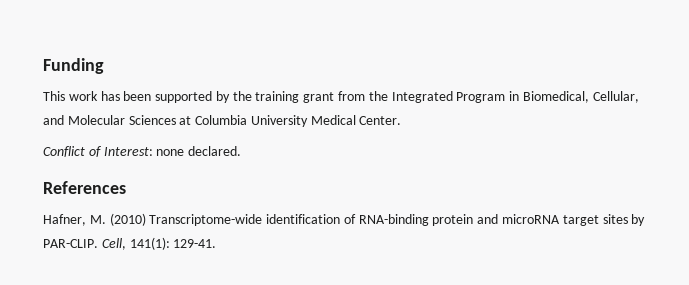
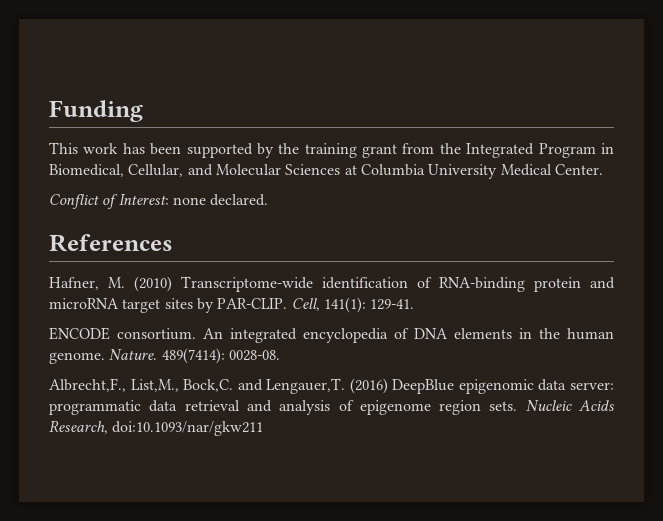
+ ENCODE consortium. An integrated encyclopedia of DNA elements in the human genome. Nature. 489(7414): 0028-08.
+ Albrecht,F., List,M., Bock,C. and Lengauer,T. (2016) DeepBlue epigenomic data server: programmatic data retrieval and analysis of epigenome region sets. Nucleic Acids Research, doi:10.1093/nar/gkw211

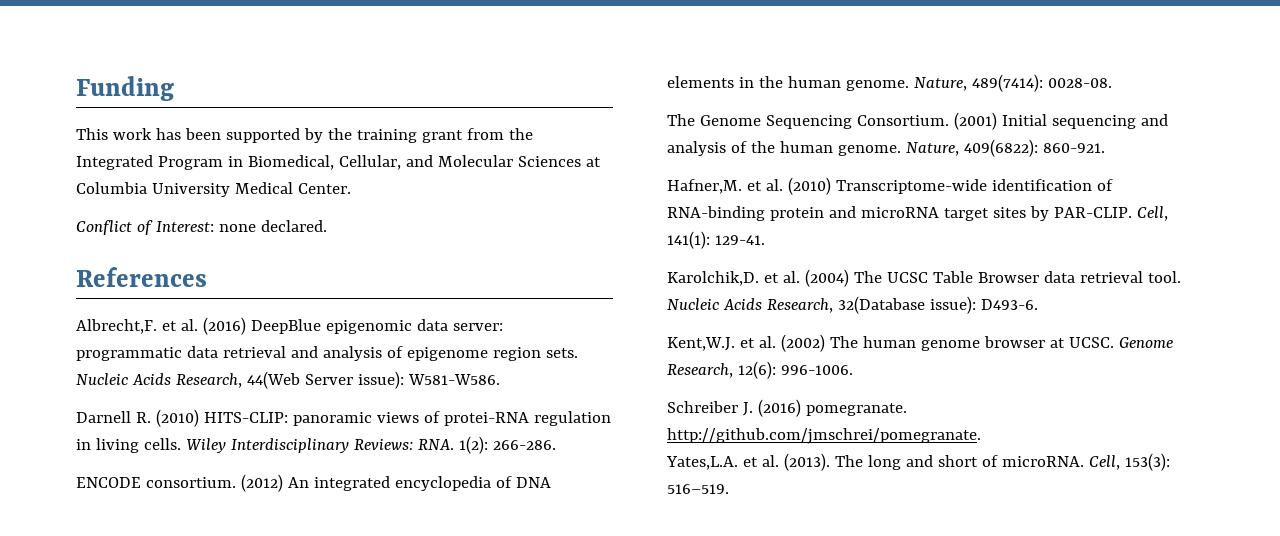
- Hafner, M. (2010) Transcriptome-wide identification of RNA-binding protein and microRNA target sites by PAR-CLIP. Cell, 141(1): 129-41.
- ENCODE consortium. An integrated encyclopedia of DNA elements in the human genome. Nature. 489(7414): 0028-08.
- Albrecht,F., List,M., Bock,C. and Lengauer,T. (2016) DeepBlue epigenomic data server: programmatic data retrieval and analysis of epigenome region sets.
+ Albrecht,F. et al. (2016) DeepBlue epigenomic data server: programmatic data retrieval and analysis of epigenome region sets.
- Nucleic Acids Research, doi:10.1093/nar/gkw211
+ Nucleic Acids Research, 44(Web Server issue): W581-W586.
+ Darnell R. (2010) HITS-CLIP: panoramic views of protei-RNA regulation in living cells. Wiley Interdisciplinary Reviews: RNA. 1(2): 266-286.
+ ENCODE consortium. (2012) An integrated encyclopedia of DNA elements in the human genome. Nature, 489(7414): 0028-08.
+ The Genome Sequencing Consortium. (2001) Initial sequencing and analysis of the human genome. Nature, 409(6822): 860-921.
+ Hafner,M. et al. (2010) Transcriptome-wide identification of RNA-binding protein and microRNA target sites by PAR-CLIP. Cell, 141(1): 129-41.
+ Karolchik,D. et al. (2004) The UCSC Table Browser data retrieval tool. Nucleic Acids Research, 32(Database issue): D493-6.
+ Kent,W.J. et al. (2002) The human genome browser at UCSC. Genome Research, 12(6): 996-1006.
+ Schreiber J. (2016) pomegranate. http://github.com/jmschrei/pomegranate.
+ Yates,L.A. et al. (2013). The long and short of microRNA. Cell, 153(3): 516–519.

